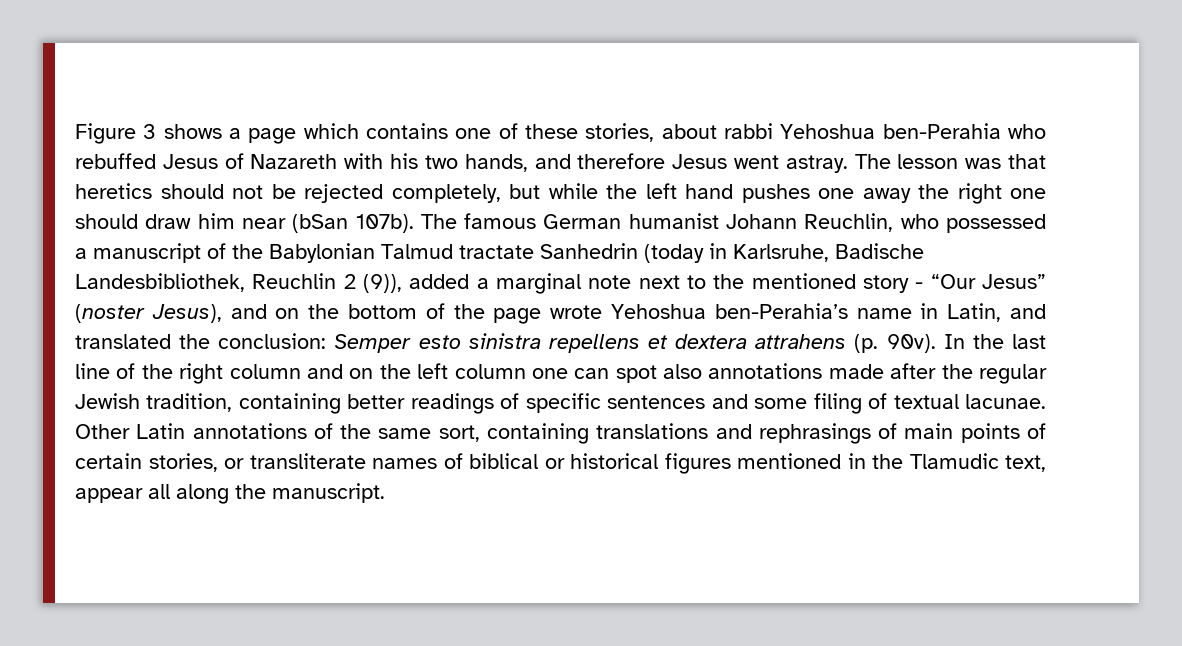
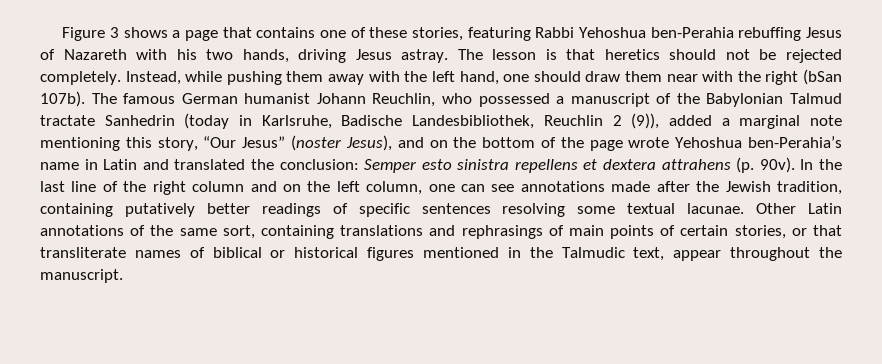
- Figure 3 shows a page which contains one of these stories, about rabbi Yehoshua ben-Perahia who rebuffed Jesus of Nazareth with his two hands, and therefore Jesus went astray.
+ Figure 3 shows a page that contains one of these stories, featuring Rabbi Yehoshua ben-Perahia rebuffing Jesus of Nazareth with his two hands, driving Jesus astray.
- The lesson was that heretics should not be rejected completely, but while the left hand pushes one away the right one should draw him near (bSan 107b).
+ The lesson is that heretics should not be rejected completely. Instead, while pushing them away with the left hand, one should draw them near with the right (bSan 107b).
- The famous German humanist Johann Reuchlin, who possessed a manuscript of the Babylonian Talmud tractate Sanhedrin (today in Karlsruhe, Badische Landesbibliothek, Reuchlin 2 (9)), added a marginal note next to the mentioned story - “Our Jesus” (noster Jesus), and on the bottom of the page wrote Yehoshua ben-Perahia’s name in Latin, and translated the conclusion: Semper esto sinistra repellens et dextera attrahens (p. 90v).
+ The famous German humanist Johann Reuchlin, who possessed a manuscript of the Babylonian Talmud tractate Sanhedrin (today in Karlsruhe, Badische Landesbibliothek, Reuchlin 2 (9)), added a marginal note mentioning this story, “Our Jesus” (noster Jesus), and on the bottom of the page wrote Yehoshua ben-Perahia’s name in Latin and translated the conclusion: Semper esto sinistra repellens et dextera attrahens (p. 90v).
- In the last line of the right column and on the left column one can spot also annotations made after the regular Jewish tradition, containing better readings of specific sentences and some filing of textual lacunae.
+ In the last line of the right column and on the left column, one can see annotations made after the Jewish tradition, containing putatively better readings of specific sentences resolving some textual lacunae.
- Other Latin annotations of the same sort, containing translations and rephrasings of main points of certain stories, or transliterate names of biblical or historical figures mentioned in the Tlamudic text, appear all along the manuscript.
+ Other Latin annotations of the same sort, containing translations and rephrasings of main points of certain stories, or that transliterate names of biblical or historical figures mentioned in the Talmudic text, appear throughout the manuscript.

